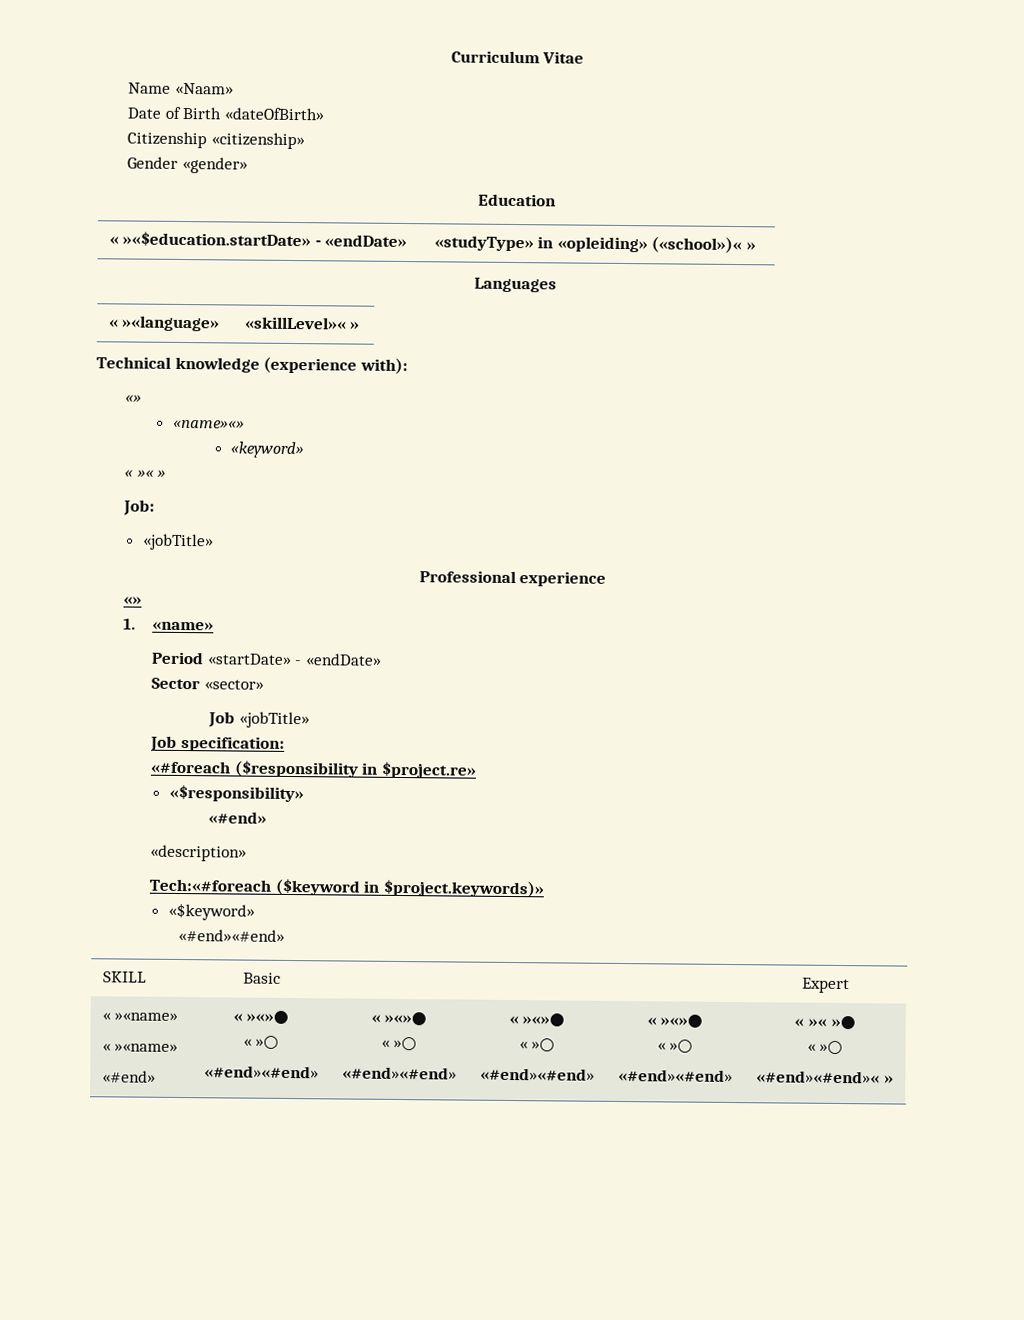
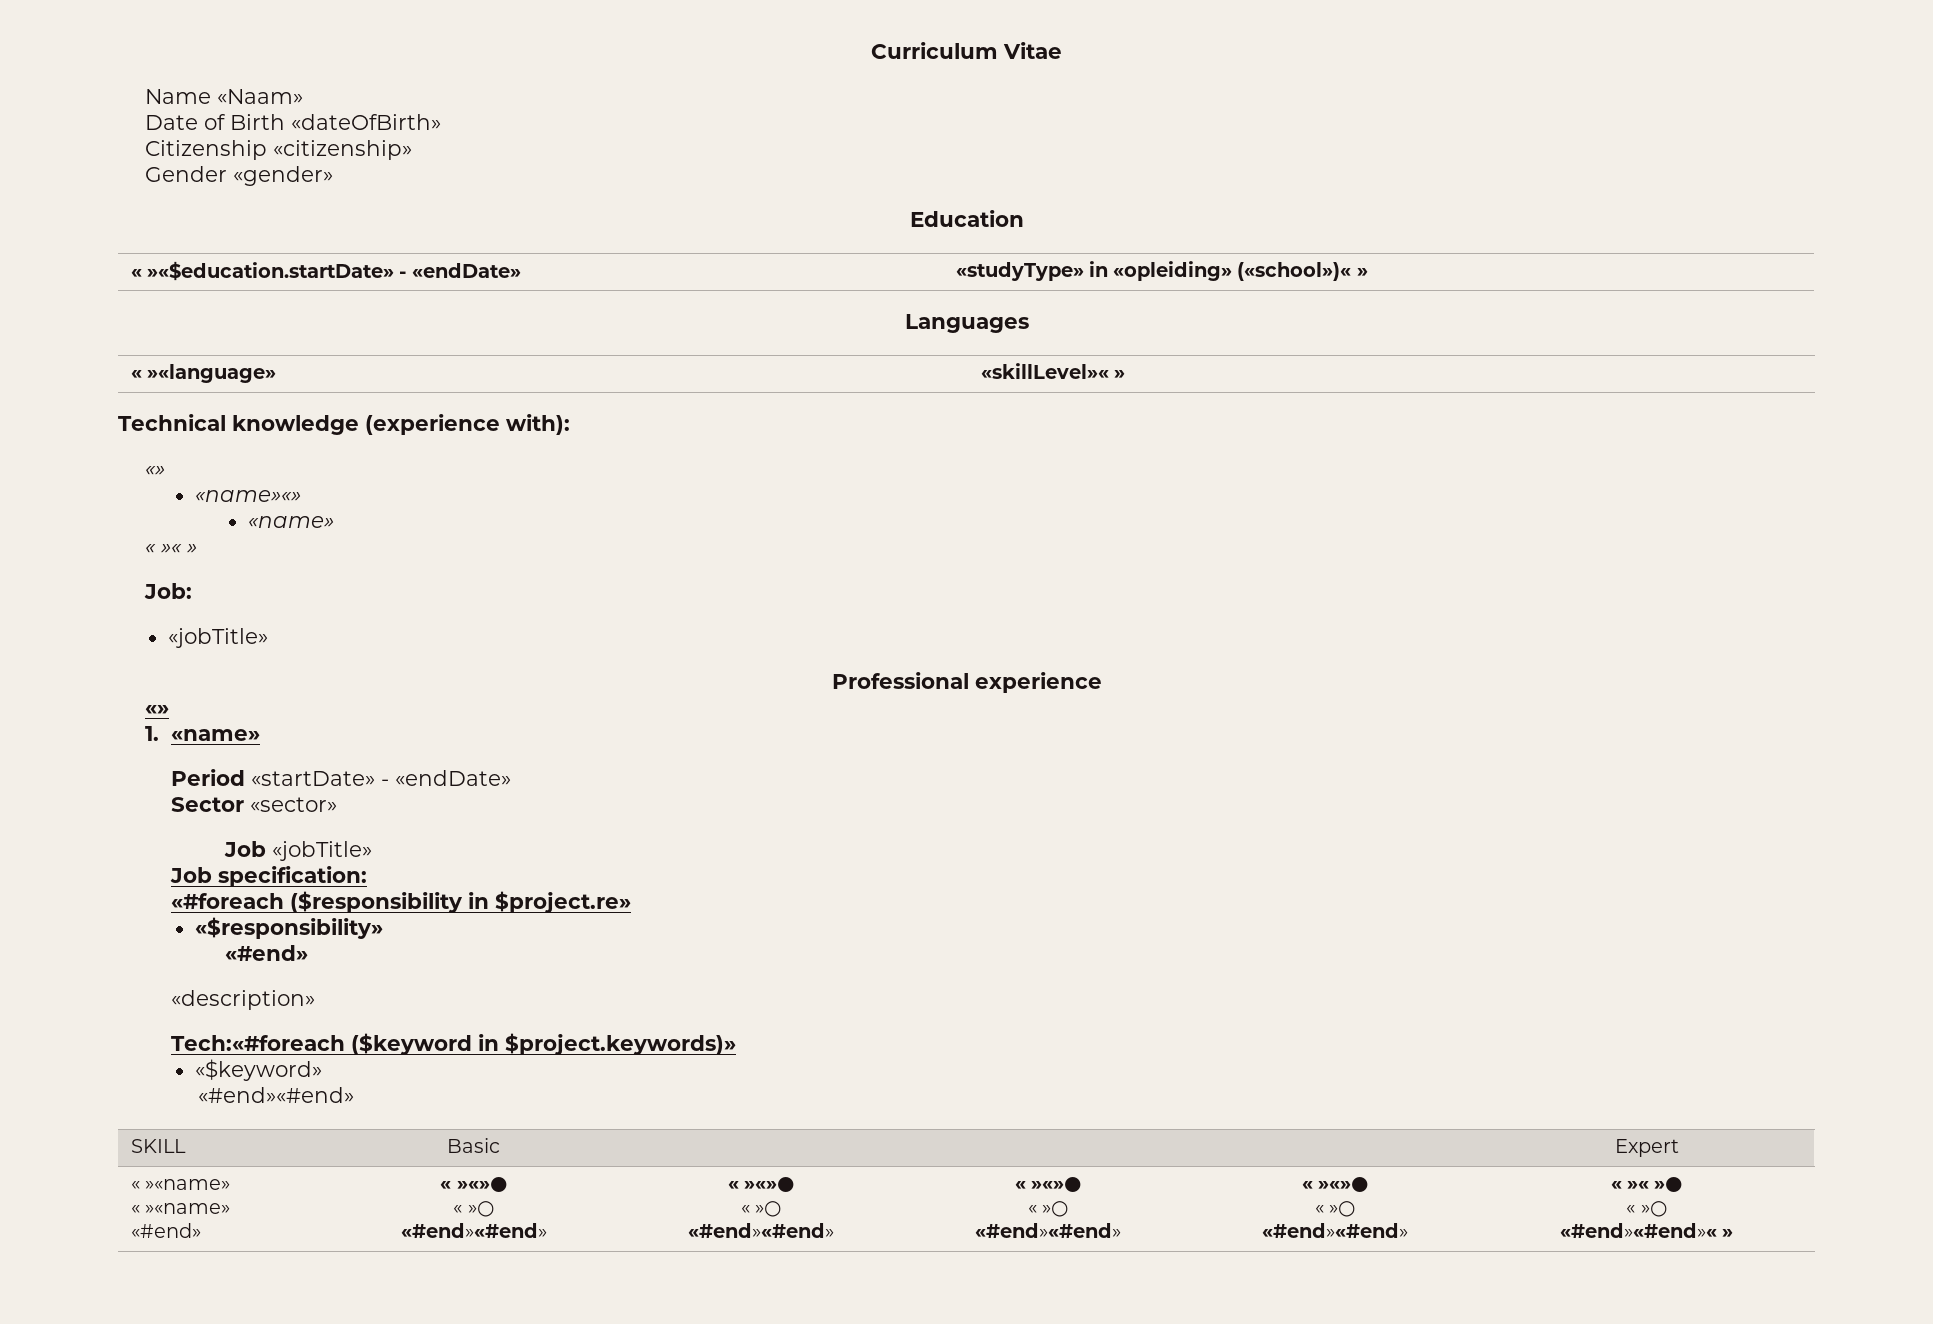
  «name»«»
- «keyword»
+ «name»

